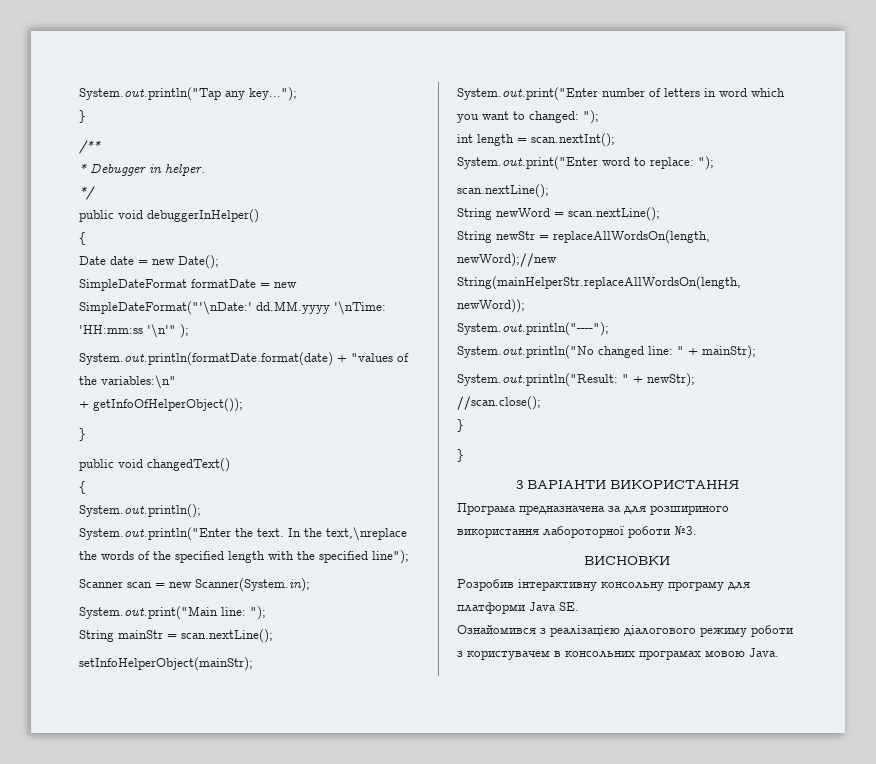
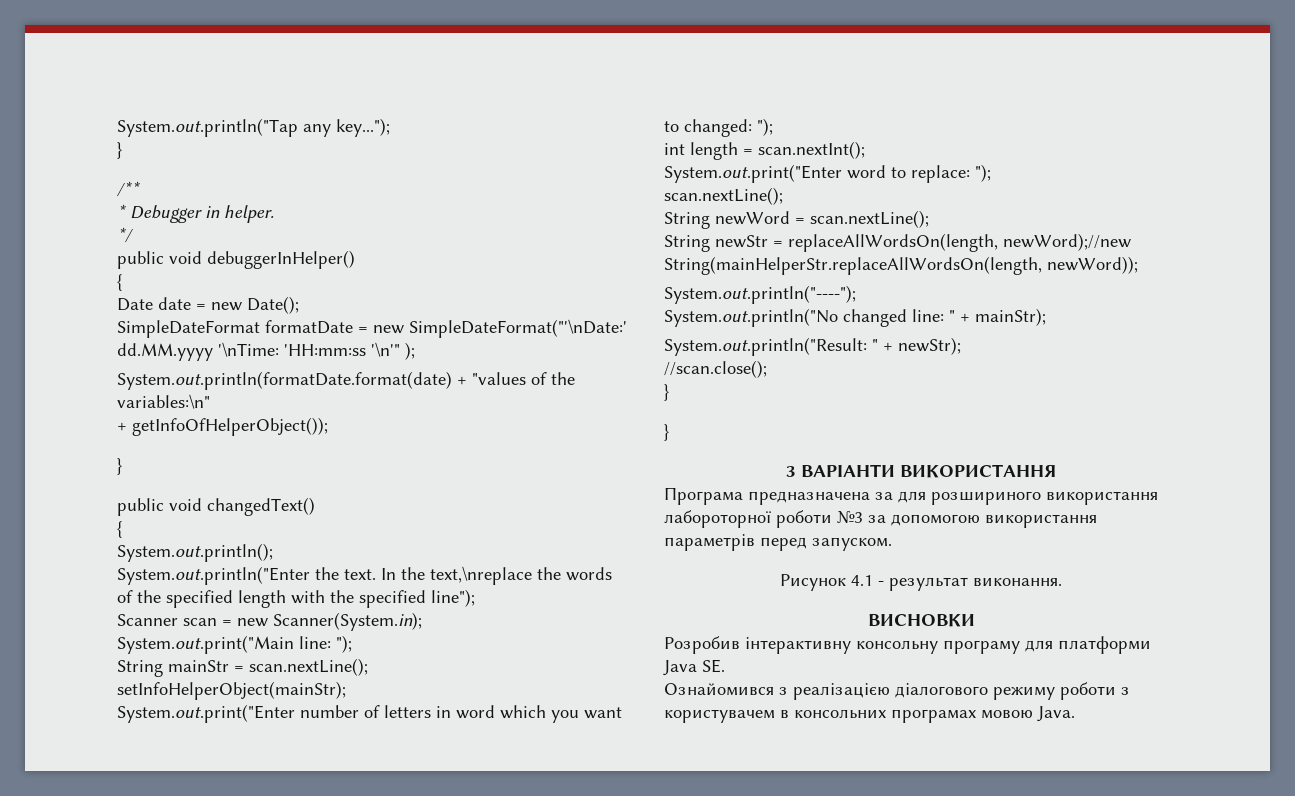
- Програма предназначена за для розшириного використання лабороторної роботи №3.
+ Програма предназначена за для розшириного використання лабороторної роботи №3 за допомогою використання параметрів перед запуском.
+ Рисунок 4.1 - результат виконання.

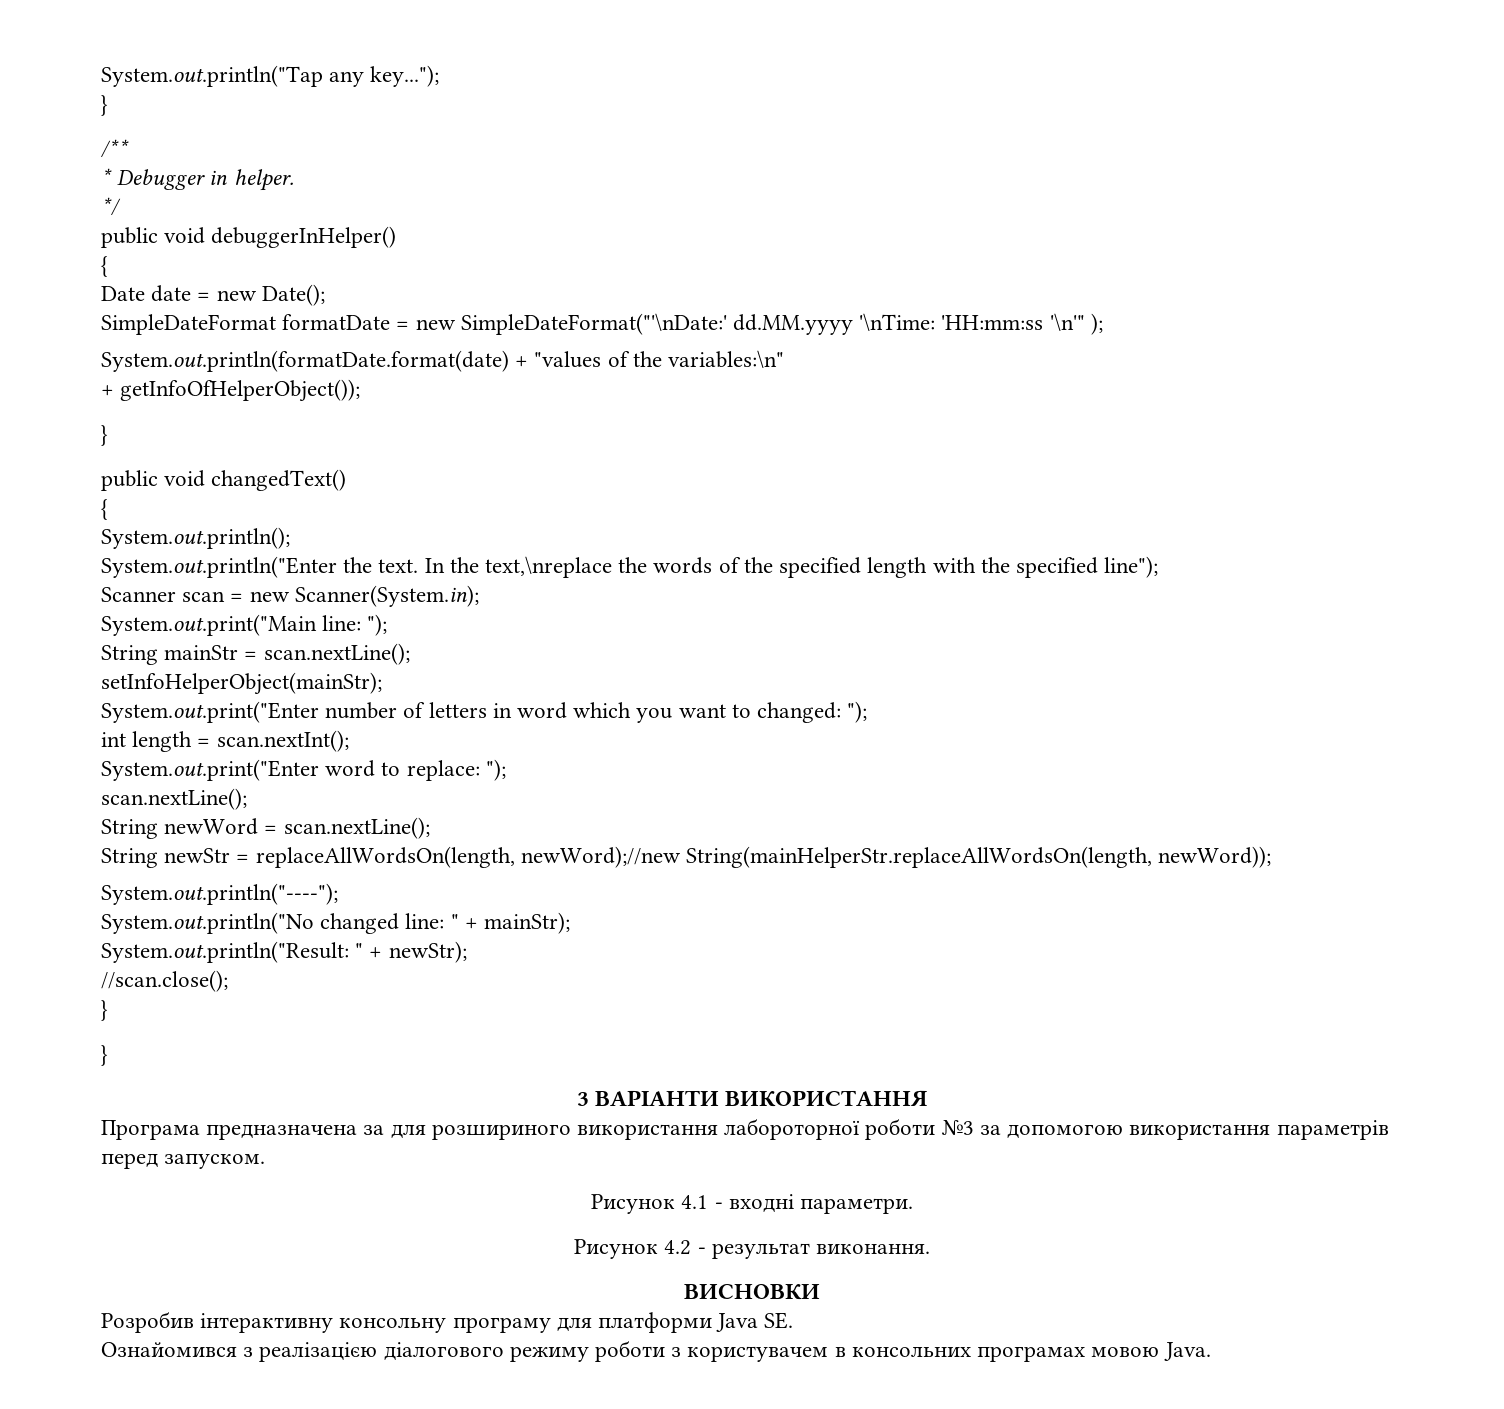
- Рисунок 4.1 - результат виконання.
+ Рисунок 4.1 - входні параметри.
+ Рисунок 4.2 - результат виконання.

